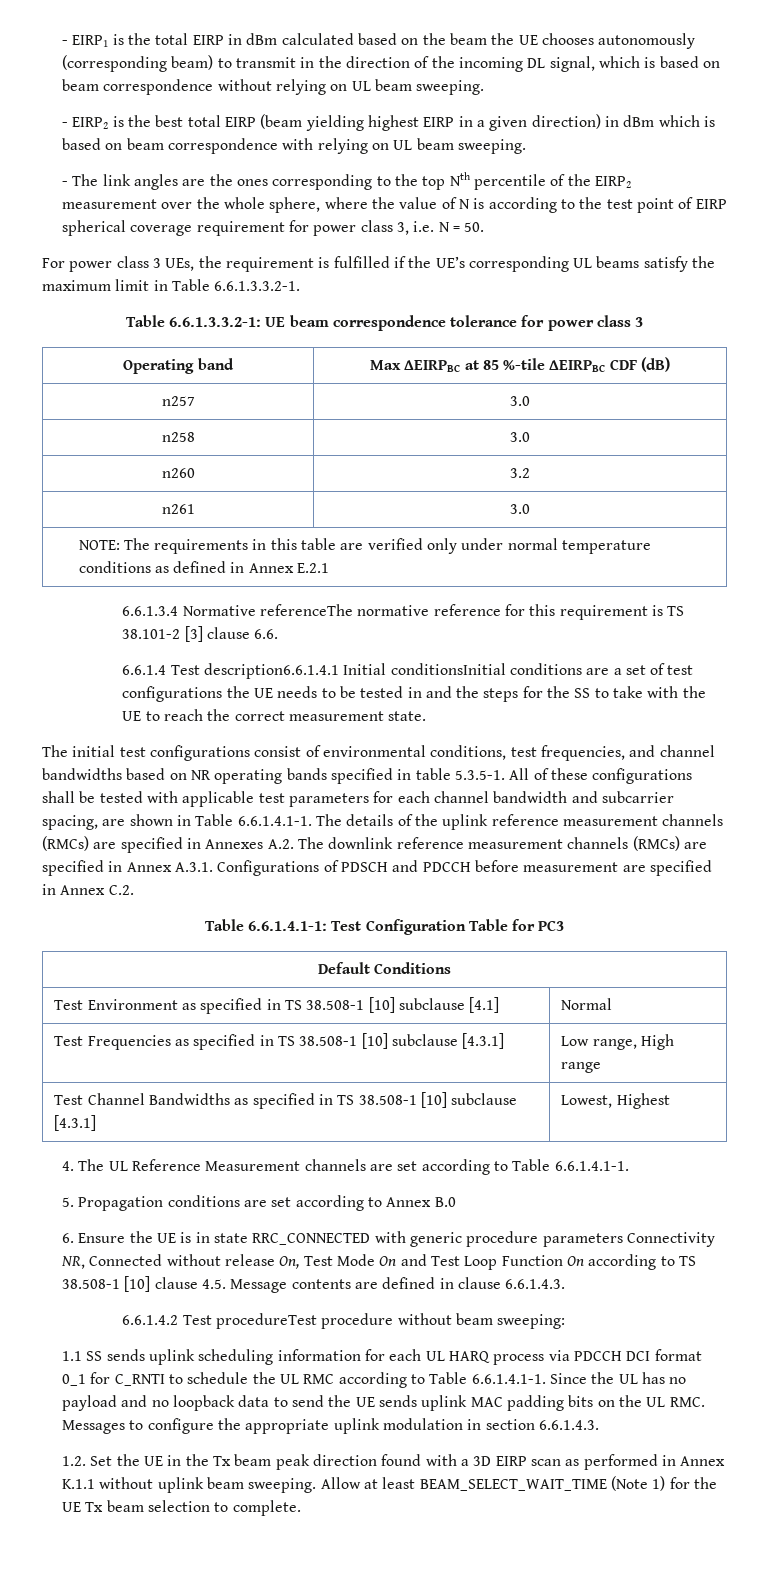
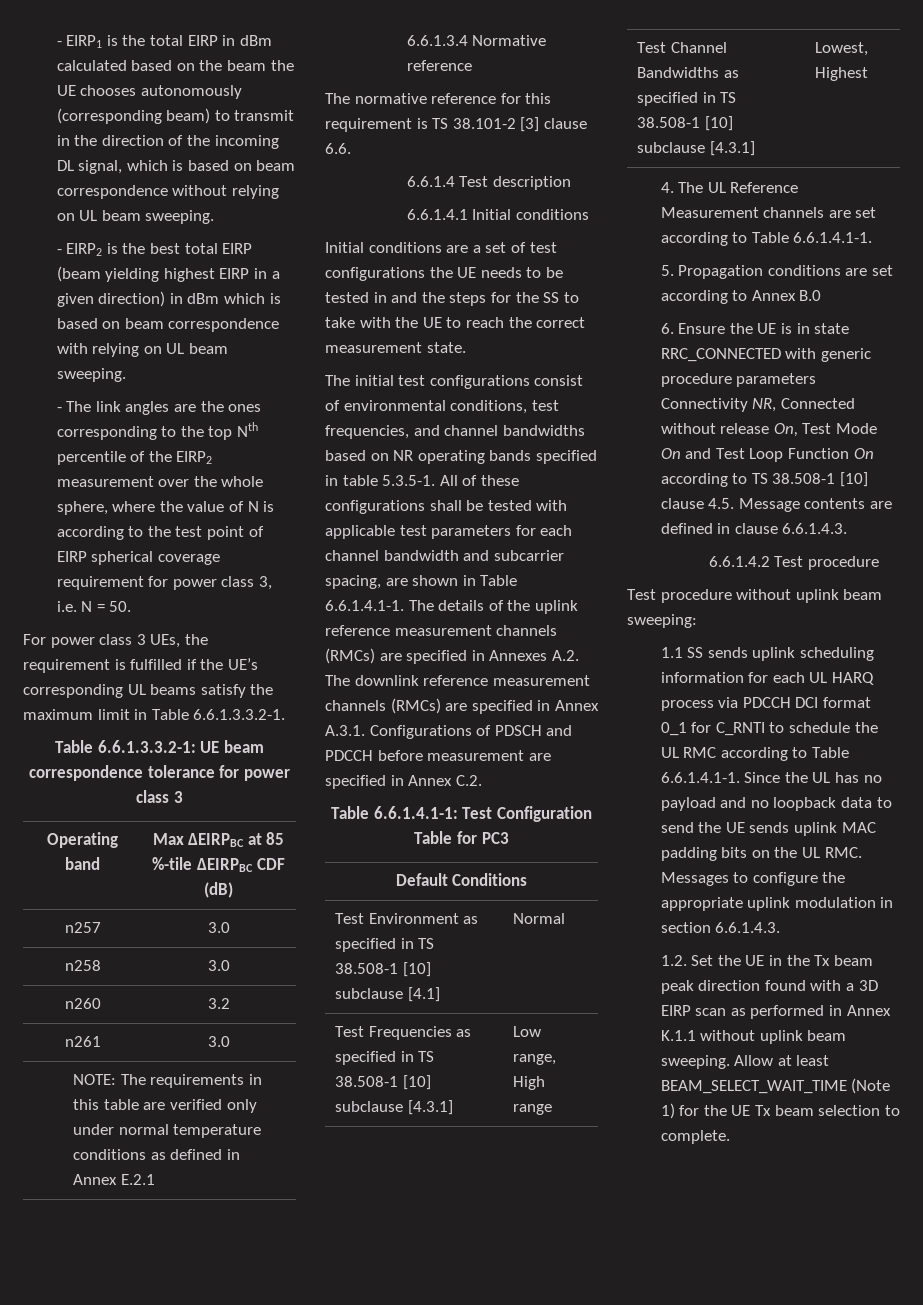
- 6.6.1.3.4 Normative referenceThe normative reference for this requirement is TS 38.101-2 [3] clause 6.6.
+ 6.6.1.3.4 Normative reference
+ The normative reference for this requirement is TS 38.101-2 [3] clause 6.6.
- 6.6.1.4 Test description6.6.1.4.1 Initial conditionsInitial conditions are a set of test configurations the UE needs to be tested in and the steps for the SS to take with the UE to reach the correct measurement state.
+ 6.6.1.4 Test description
+ 6.6.1.4.1 Initial conditions
+ Initial conditions are a set of test configurations the UE needs to be tested in and the steps for the SS to take with the UE to reach the correct measurement state.
- 6.6.1.4.2 Test procedureTest procedure without beam sweeping:
+ 6.6.1.4.2 Test procedure
+ Test procedure without uplink beam sweeping:

